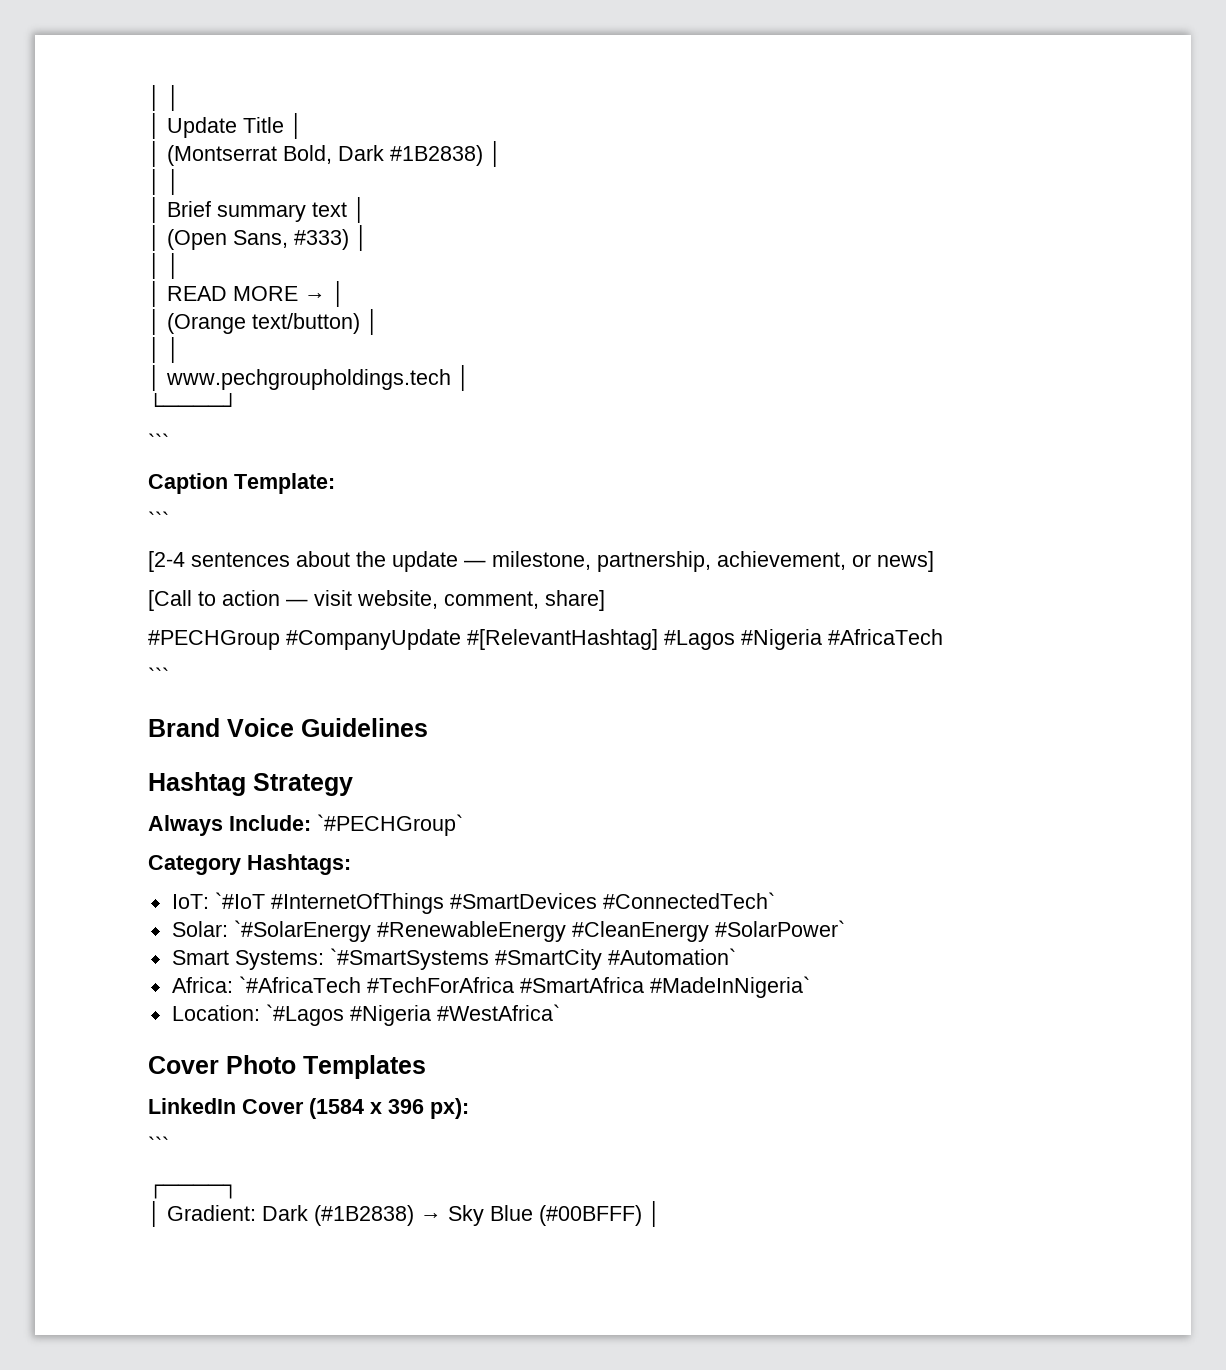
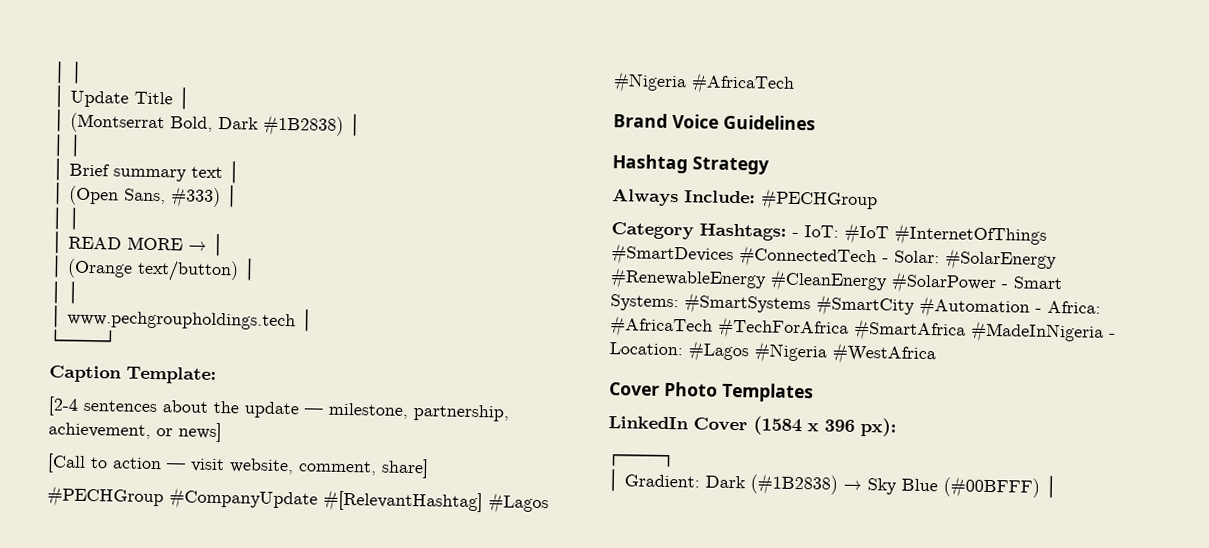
  └────┘
- ```
  Caption Template:
- ```
  #PECHGroup #CompanyUpdate #[RelevantHashtag] #Lagos #Nigeria #AfricaTech
- ```
- Always Include: `#PECHGroup`
+ Always Include: #PECHGroup
- Category Hashtags:
- IoT: `#IoT #InternetOfThings #SmartDevices #ConnectedTech`
- Solar: `#SolarEnergy #RenewableEnergy #CleanEnergy #SolarPower`
- Smart Systems: `#SmartSystems #SmartCity #Automation`
- Africa: `#AfricaTech #TechForAfrica #SmartAfrica #MadeInNigeria`
- Location: `#Lagos #Nigeria #WestAfrica`
+ Category Hashtags: - IoT: #IoT #InternetOfThings #SmartDevices #ConnectedTech - Solar: #SolarEnergy #RenewableEnergy #CleanEnergy #SolarPower - Smart Systems: #SmartSystems #SmartCity #Automation - Africa: #AfricaTech #TechForAfrica #SmartAfrica #MadeInNigeria - Location: #Lagos #Nigeria #WestAfrica
  LinkedIn Cover (1584 x 396 px):
- ```

